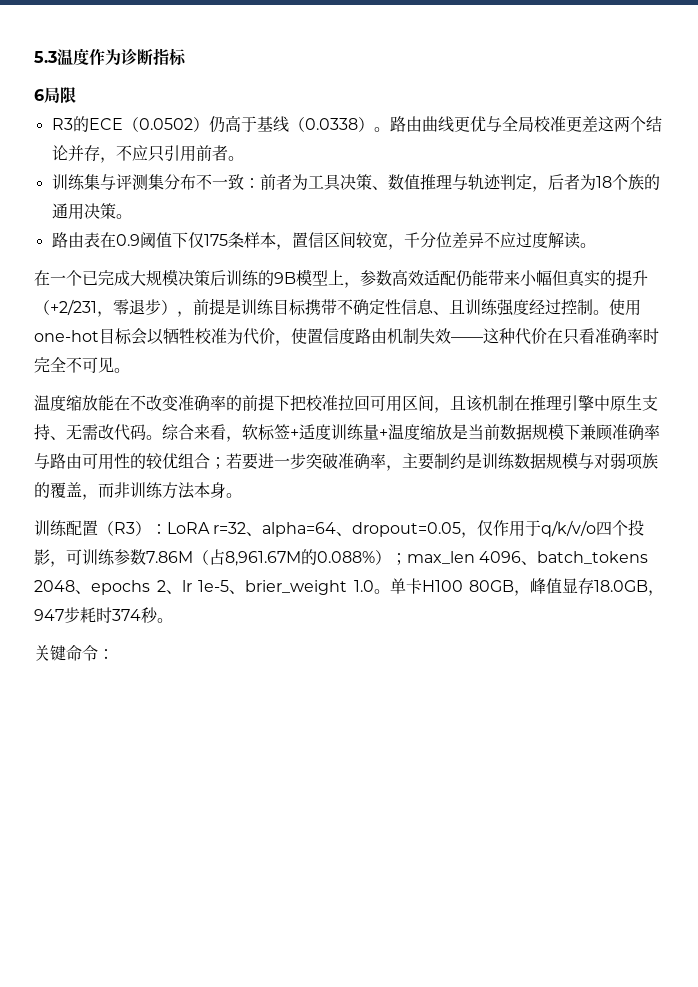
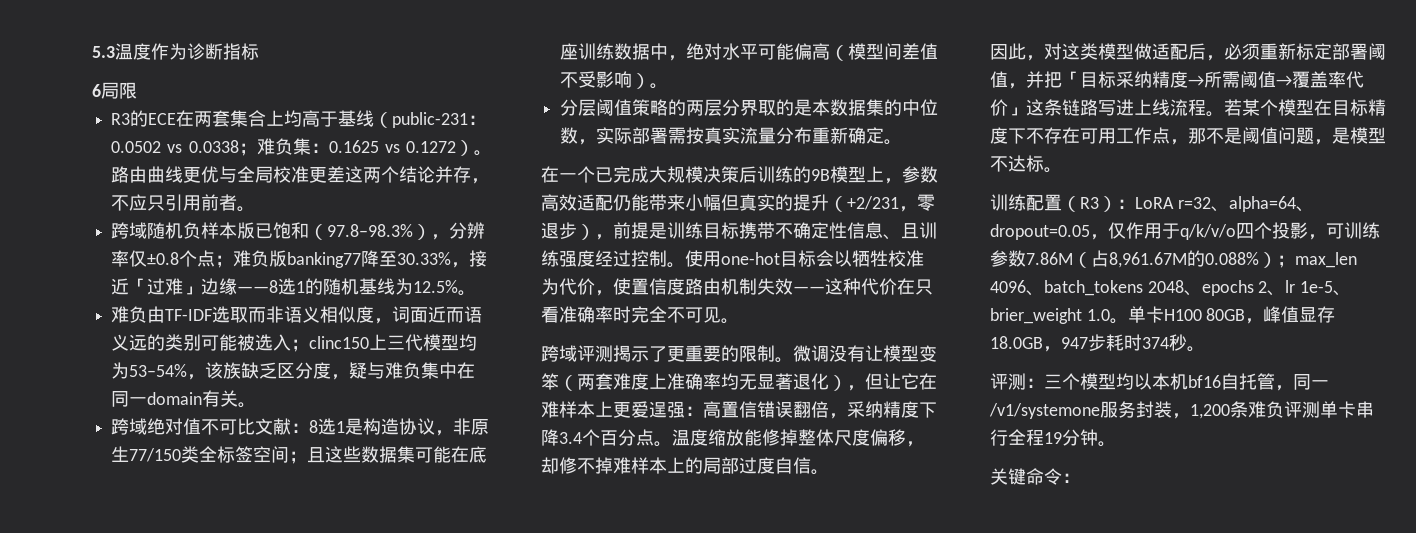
- R3的ECE（0.0502）仍高于基线（0.0338）。
+ R3的ECE在两套集合上均高于基线（public-231：0.0502 vs 0.0338；难负集：0.1625 vs 0.1272）。
- 训练集与评测集分布不一致：前者为工具决策、数值推理与轨迹判定，后者为18个族的通用决策。
- 路由表在0.9阈值下仅175条样本，置信区间较宽，千分位差异不应过度解读。
+ 跨域随机负样本版已饱和（97.8–98.3%），分辨率仅±0.8个点；难负版banking77降至30.33%，接近「过难」边缘——8选1的随机基线为12.5%。
+ 难负由TF-IDF选取而非语义相似度，词面近而语义远的类别可能被选入；clinc150上三代模型均为53–54%，该族缺乏区分度，疑与难负集中在同一domain有关。
+ 跨域绝对值不可比文献：8选1是构造协议，非原生77/150类全标签空间；且这些数据集可能在底座训练数据中，绝对水平可能偏高（模型间差值不受影响）。
+ 分层阈值策略的两层分界取的是本数据集的中位数，实际部署需按真实流量分布重新确定。
- 温度缩放能在不改变准确率的前提下把校准拉回可用区间，且该机制在推理引擎中原生支持、无需改代码。综合来看，软标签+适度训练量+温度缩放是当前数据规模下兼顾准确率与路由可用性的较优组合；若要进一步突破准确率，主要制约是训练数据规模与对弱项族的覆盖，而非训练方法本身。
+ 跨域评测揭示了更重要的限制。微调没有让模型变笨（两套难度上准确率均无显著退化），但让它在难样本上更爱逞强：高置信错误翻倍，采纳精度下降3.4个百分点。温度缩放能修掉整体尺度偏移，却修不掉难样本上的局部过度自信。
+ 因此，对这类模型做适配后，必须重新标定部署阈值，并把「目标采纳精度→所需阈值→覆盖率代价」这条链路写进上线流程。若某个模型在目标精度下不存在可用工作点，那不是阈值问题，是模型不达标。
+ 评测：三个模型均以本机bf16自托管，同一/v1/systemone服务封装，1,200条难负评测单卡串行全程19分钟。

